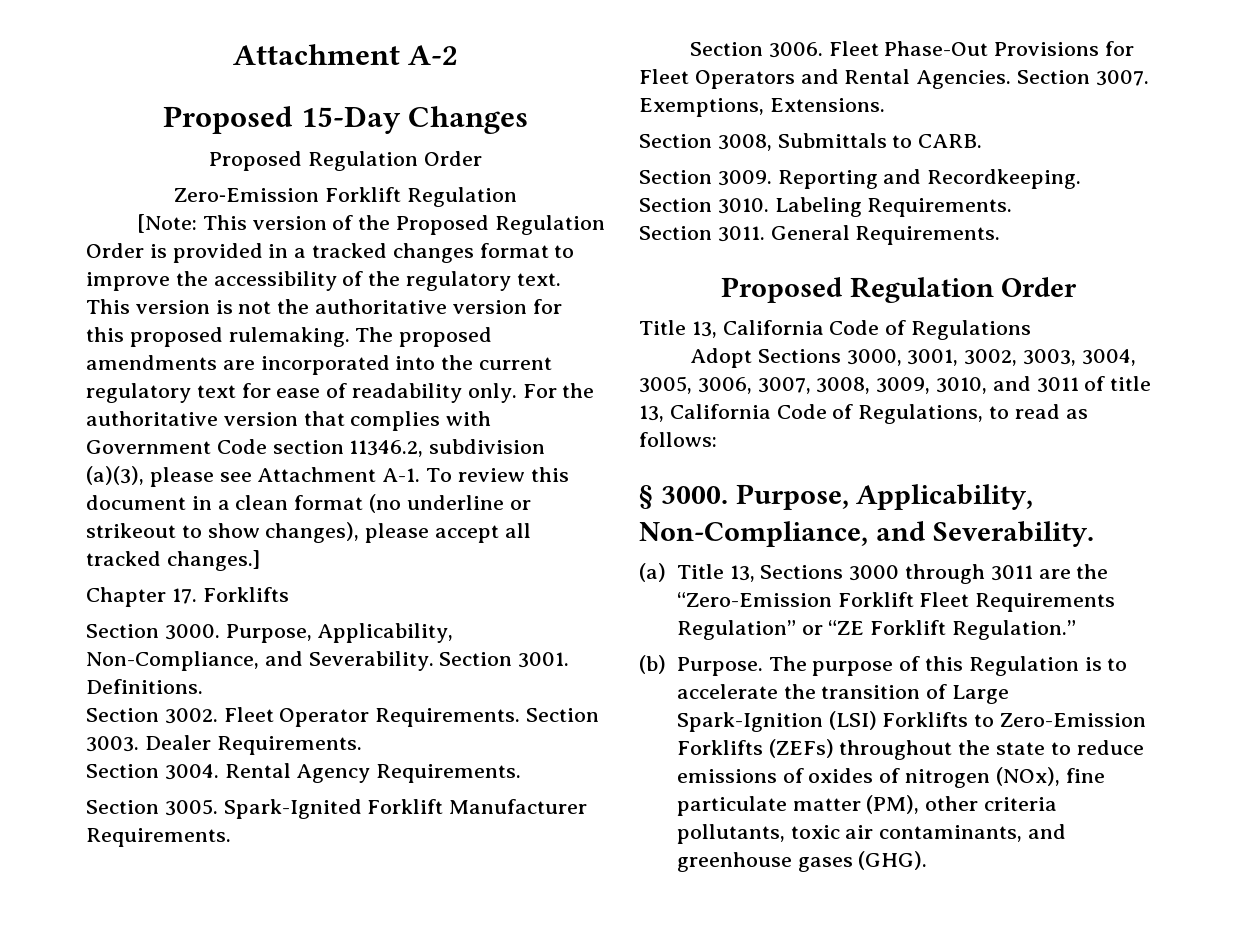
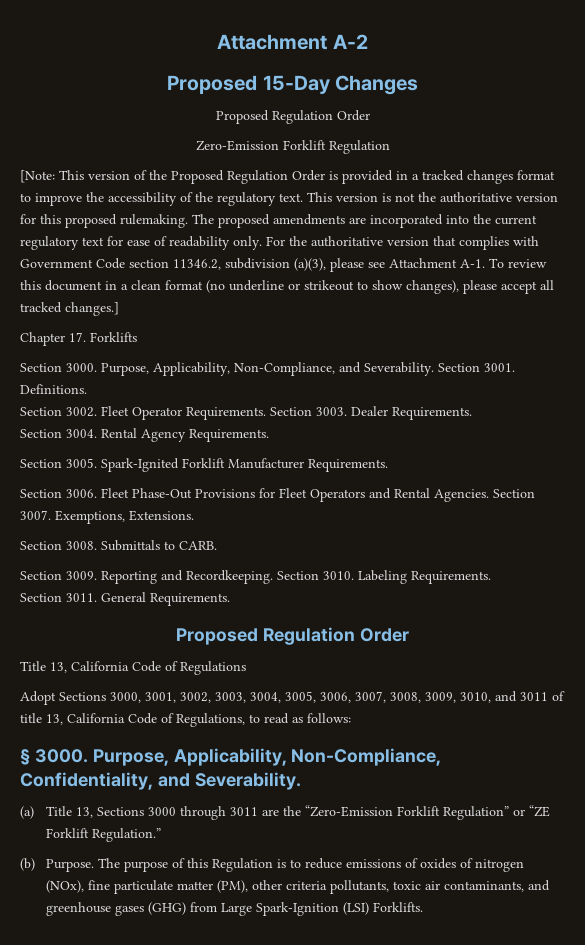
- Section 3008, Submittals to CARB.
+ Section 3008. Submittals to CARB.
- § 3000. Purpose, Applicability, Non-Compliance, and Severability.
+ § 3000. Purpose, Applicability, Non-Compliance, Confidentiality, and Severability.
- (a) Title 13, Sections 3000 through 3011 are the “Zero-Emission Forklift Fleet Requirements Regulation” or “ZE Forklift Regulation.”
+ (a) Title 13, Sections 3000 through 3011 are the “Zero-Emission Forklift Regulation” or “ZE Forklift Regulation.”
- The purpose of this Regulation is to accelerate the transition of Large Spark-Ignition (LSI) Forklifts to Zero-Emission Forklifts (ZEFs) throughout the state to reduce emissions of oxides of nitrogen (NOx), fine particulate matter (PM), other criteria pollutants, toxic air contaminants, and greenhouse gases (GHG).
+ The purpose of this Regulation is to reduce emissions of oxides of nitrogen (NOx), fine particulate matter (PM), other criteria pollutants, toxic air contaminants, and greenhouse gases (GHG) from Large Spark-Ignition (LSI) Forklifts.

